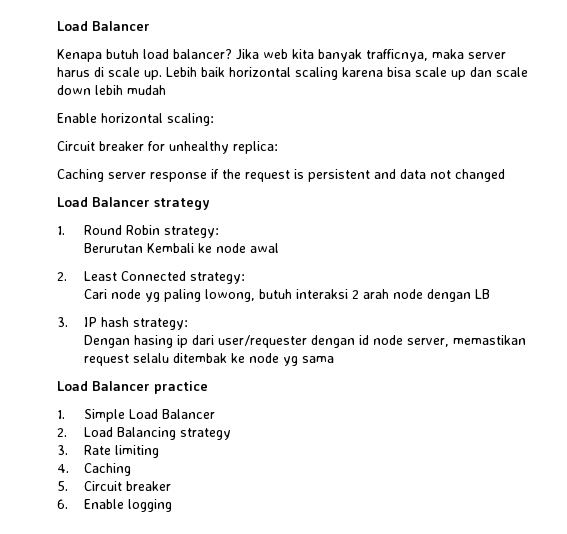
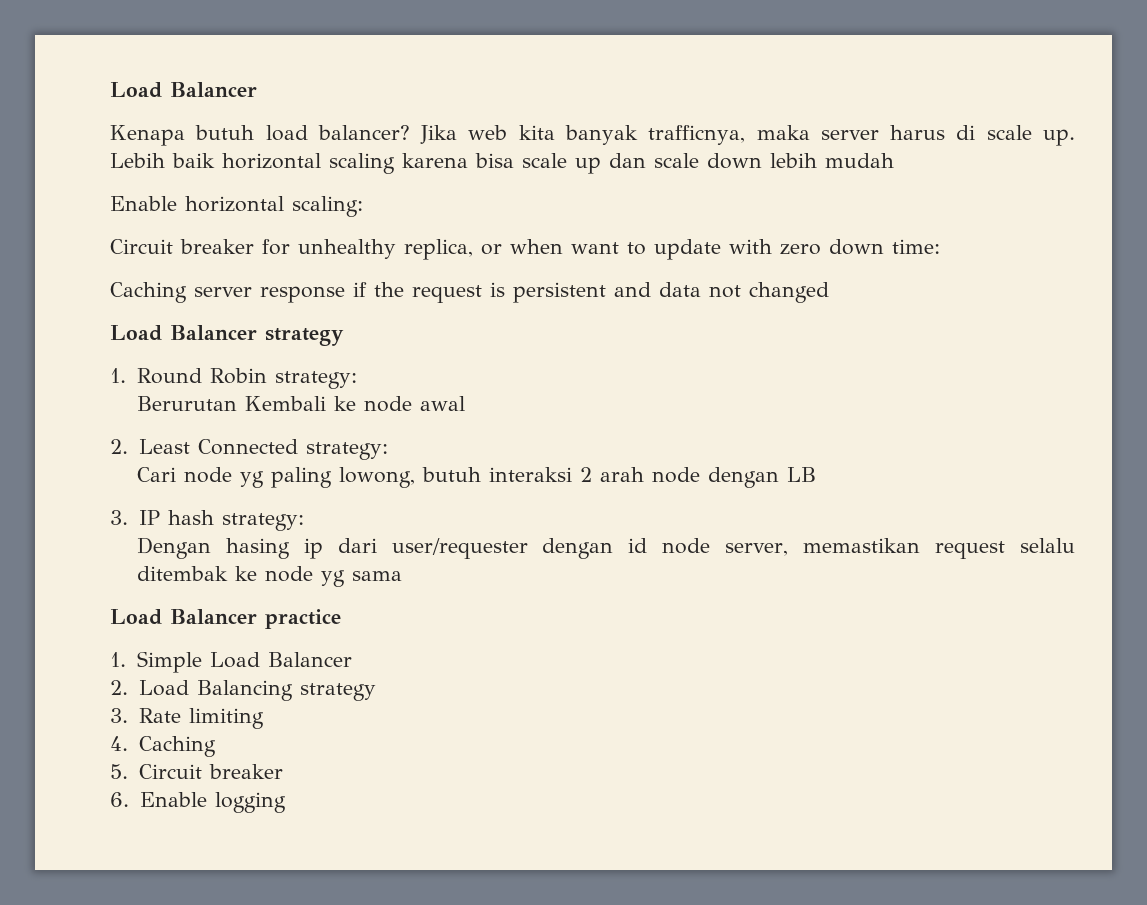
- Circuit breaker for unhealthy replica:
+ Circuit breaker for unhealthy replica, or when want to update with zero down time:

